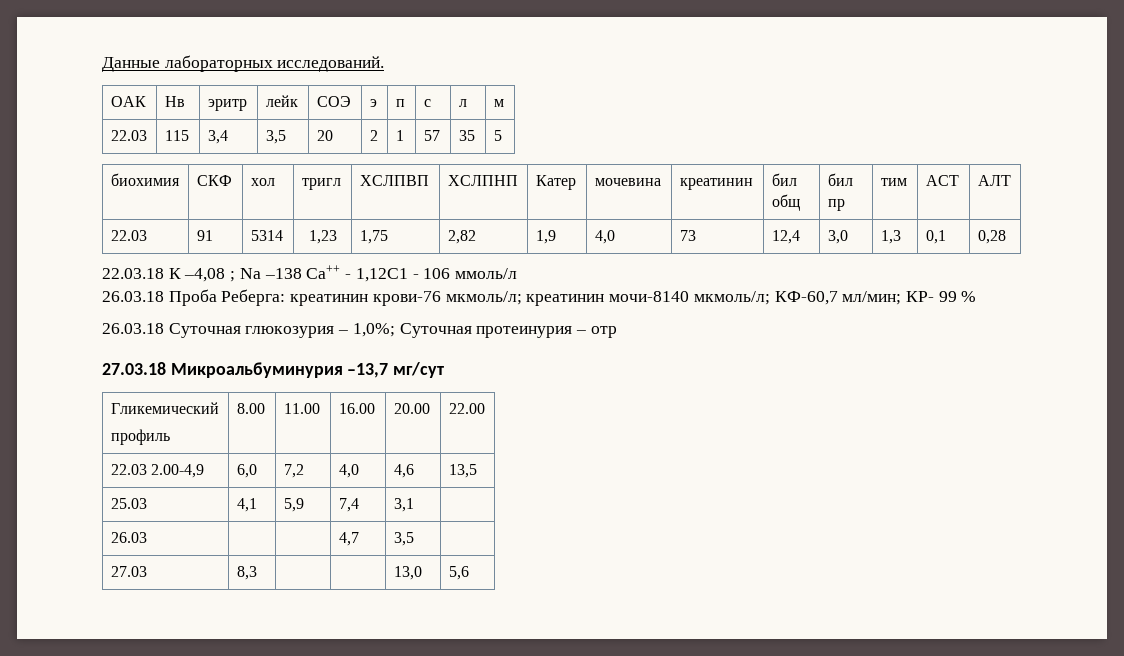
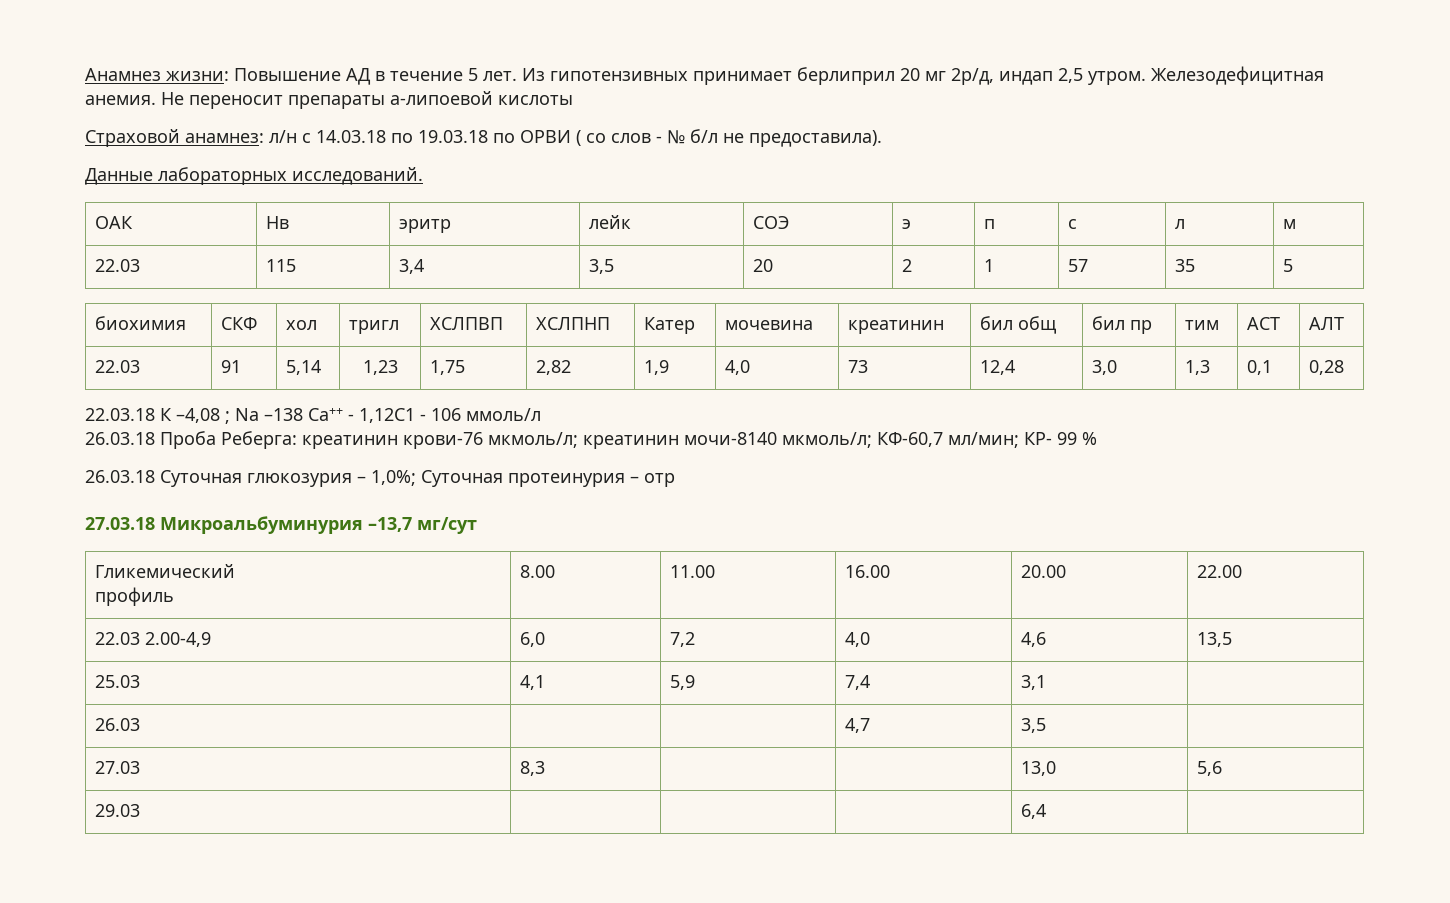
+ Анамнез жизни: Повышение АД в течение 5 лет. Из гипотензивных принимает берлиприл 20 мг 2р/д, индап 2,5 утром. Железодефицитная анемия. Не переносит препараты а-липоевой кислоты
+ Страховой анамнез: л/н с 14.03.18 по 19.03.18 по ОРВИ ( со слов - № б/л не предоставила).
- 22.03 | 91 | 5314 | 1,23 | 1,75 | 2,82 | 1,9 | 4,0 | 73 | 12,4 | 3,0 | 1,3 | 0,1 | 0,28
+ 22.03 | 91 | 5,14 | 1,23 | 1,75 | 2,82 | 1,9 | 4,0 | 73 | 12,4 | 3,0 | 1,3 | 0,1 | 0,28
+ 29.03 | | | | 6,4 |

